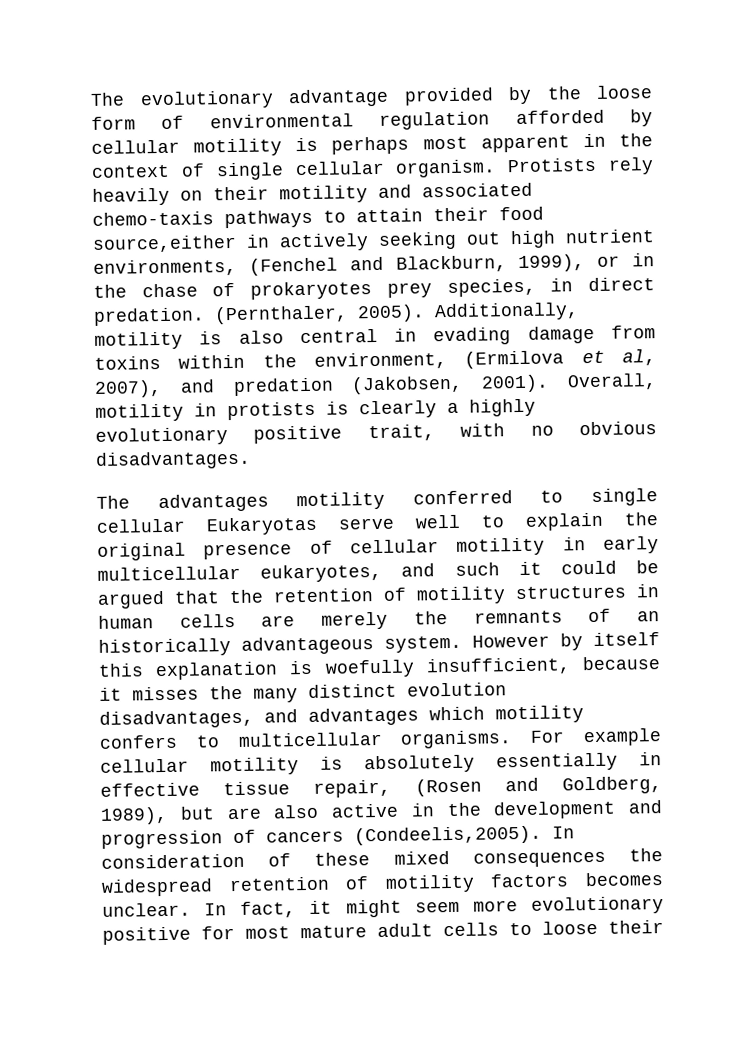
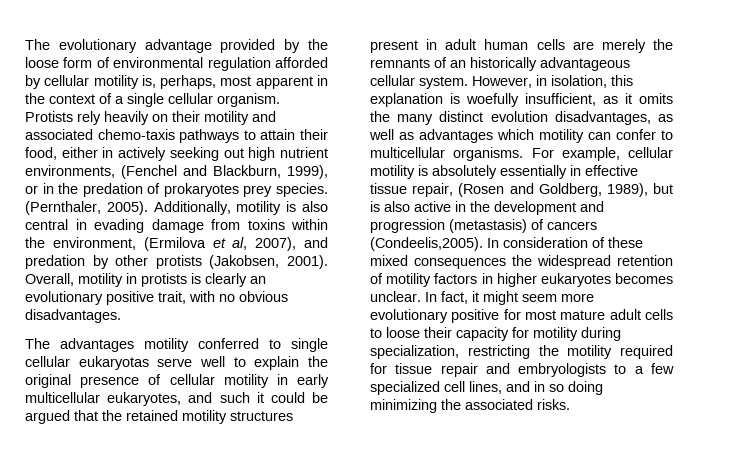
- The evolutionary advantage provided by the loose form of environmental regulation afforded by cellular motility is perhaps most apparent in the context of single cellular organism.
+ The evolutionary advantage provided by the loose form of environmental regulation afforded by cellular motility is, perhaps, most apparent in the context of a single cellular organism.
- Protists rely heavily on their motility and associated chemo-taxis pathways to attain their food source,either in actively seeking out high nutrient environments, (Fenchel and Blackburn, 1999), or in the chase of prokaryotes prey species, in direct predation.
+ Protists rely heavily on their motility and associated chemo-taxis pathways to attain their food, either in actively seeking out high nutrient environments, (Fenchel and Blackburn, 1999), or in the predation of prokaryotes prey species.
- Additionally, motility is also central in evading damage from toxins within the environment, (Ermilova et al, 2007), and predation (Jakobsen, 2001).
+ Additionally, motility is also central in evading damage from toxins within the environment, (Ermilova et al, 2007), and predation by other protists (Jakobsen, 2001).
- Overall, motility in protists is clearly a highly evolutionary positive trait, with no obvious disadvantages.
+ Overall, motility in protists is clearly an evolutionary positive trait, with no obvious disadvantages.
- The advantages motility conferred to single cellular Eukaryotas serve well to explain the original presence of cellular motility in early multicellular eukaryotes, and such it could be argued that the retention of motility structures in human cells are merely the remnants of an historically advantageous system. However by itself this explanation is woefully insufficient, because it misses the many distinct evolution disadvantages, and advantages which motility confers to multicellular organisms.
+ The advantages motility conferred to single cellular eukaryotas serve well to explain the original presence of cellular motility in early multicellular eukaryotes, and such it could be argued that the retained motility structures present in adult human cells are merely the remnants of an historically advantageous cellular system. However, in isolation, this explanation is woefully insufficient, as it omits the many distinct evolution disadvantages, as well as advantages which motility can confer to multicellular organisms.
- For example cellular motility is absolutely essentially in effective tissue repair, (Rosen and Goldberg, 1989), but are also active in the development and progression of cancers (Condeelis,2005).
+ For example, cellular motility is absolutely essentially in effective tissue repair, (Rosen and Goldberg, 1989), but is also active in the development and progression (metastasis) of cancers (Condeelis,2005).
- In consideration of these mixed consequences the widespread retention of motility factors becomes unclear.
+ In consideration of these mixed consequences the widespread retention of motility factors in higher eukaryotes becomes unclear.
- In fact, it might seem more evolutionary positive for most mature adult cells to loose their
+ In fact, it might seem more evolutionary positive for most mature adult cells to loose their capacity for motility during specialization, restricting the motility required for tissue repair and embryologists to a few specialized cell lines, and in so doing minimizing the associated risks.

